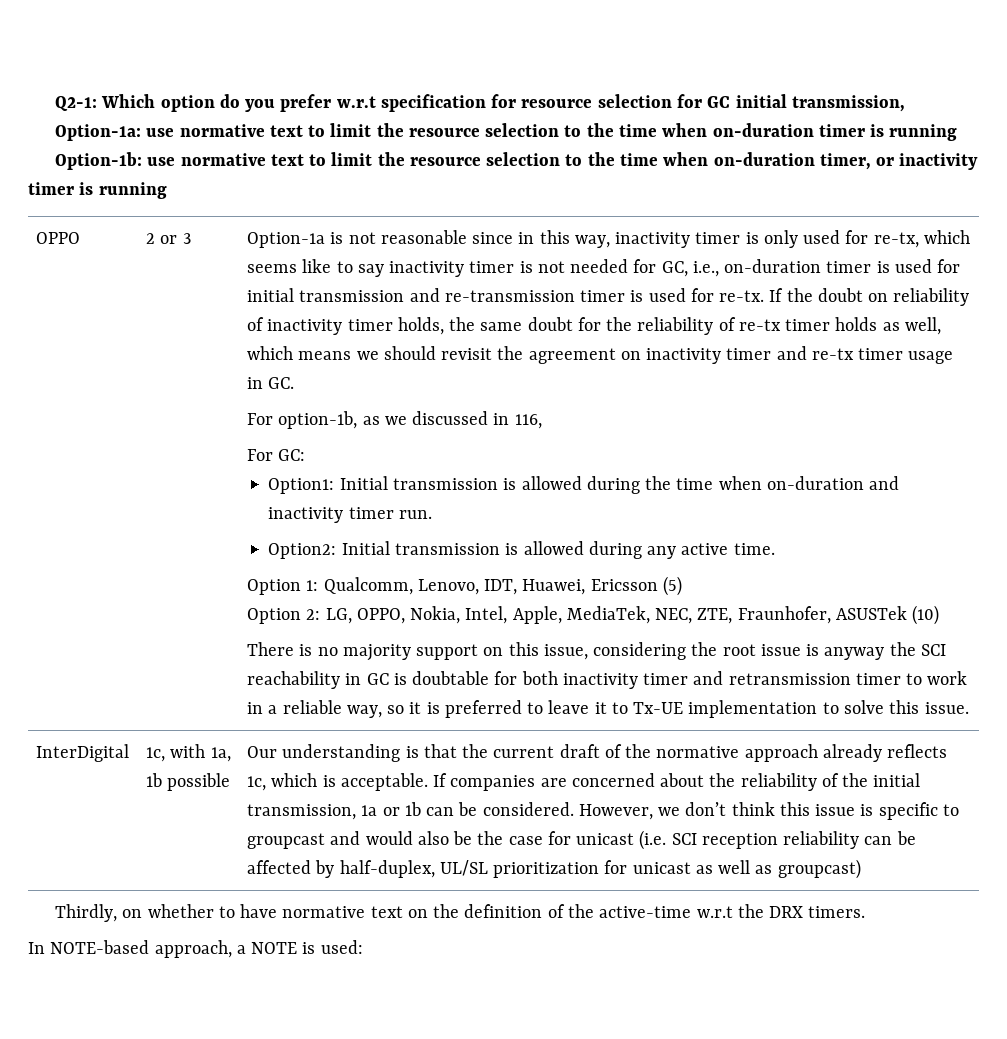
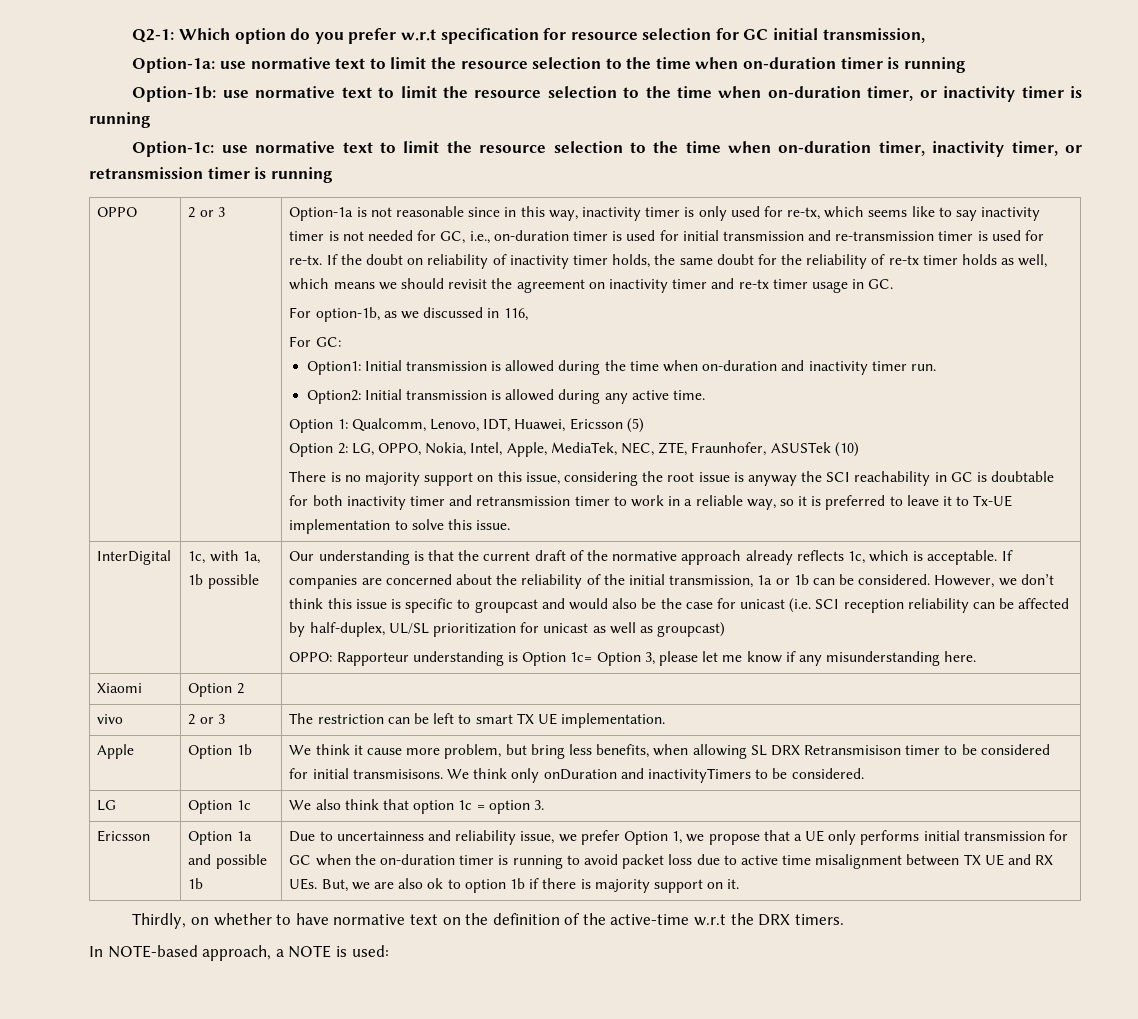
+ Option-1c: use normative text to limit the resource selection to the time when on-duration timer, inactivity timer, or retransmission timer is running
+ OPPO: Rapporteur understanding is Option 1c= Option 3, please let me know if any misunderstanding here.
+ Xiaomi | Option 2 |
+ vivo | 2 or 3 | The restriction can be left to smart TX UE implementation.
+ Apple | Option 1b | We think it cause more problem, but bring less benefits, when allowing SL DRX Retransmisison timer to be considered for initial transmisisons. We think only onDuration and inactivityTimers to be considered.
+ LG | Option 1c | We also think that option 1c = option 3.
+ Ericsson | Option 1a and possible 1b | Due to uncertainness and reliability issue, we prefer Option 1, we propose that a UE only performs initial transmission for GC when the on-duration timer is running to avoid packet loss due to active time misalignment between TX UE and RX UEs. But, we are also ok to option 1b if there is majority support on it.

